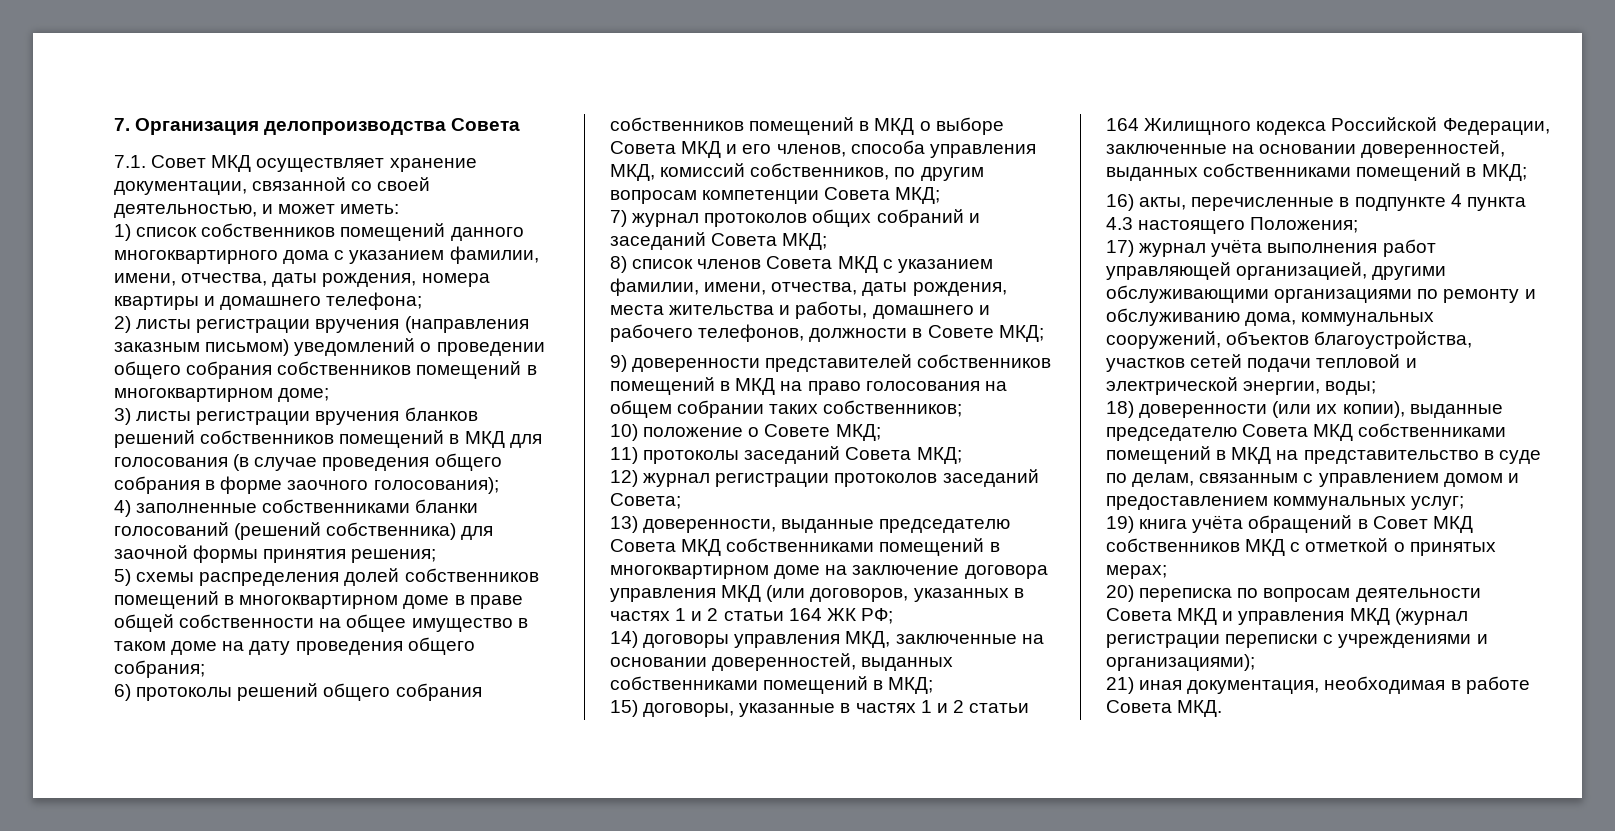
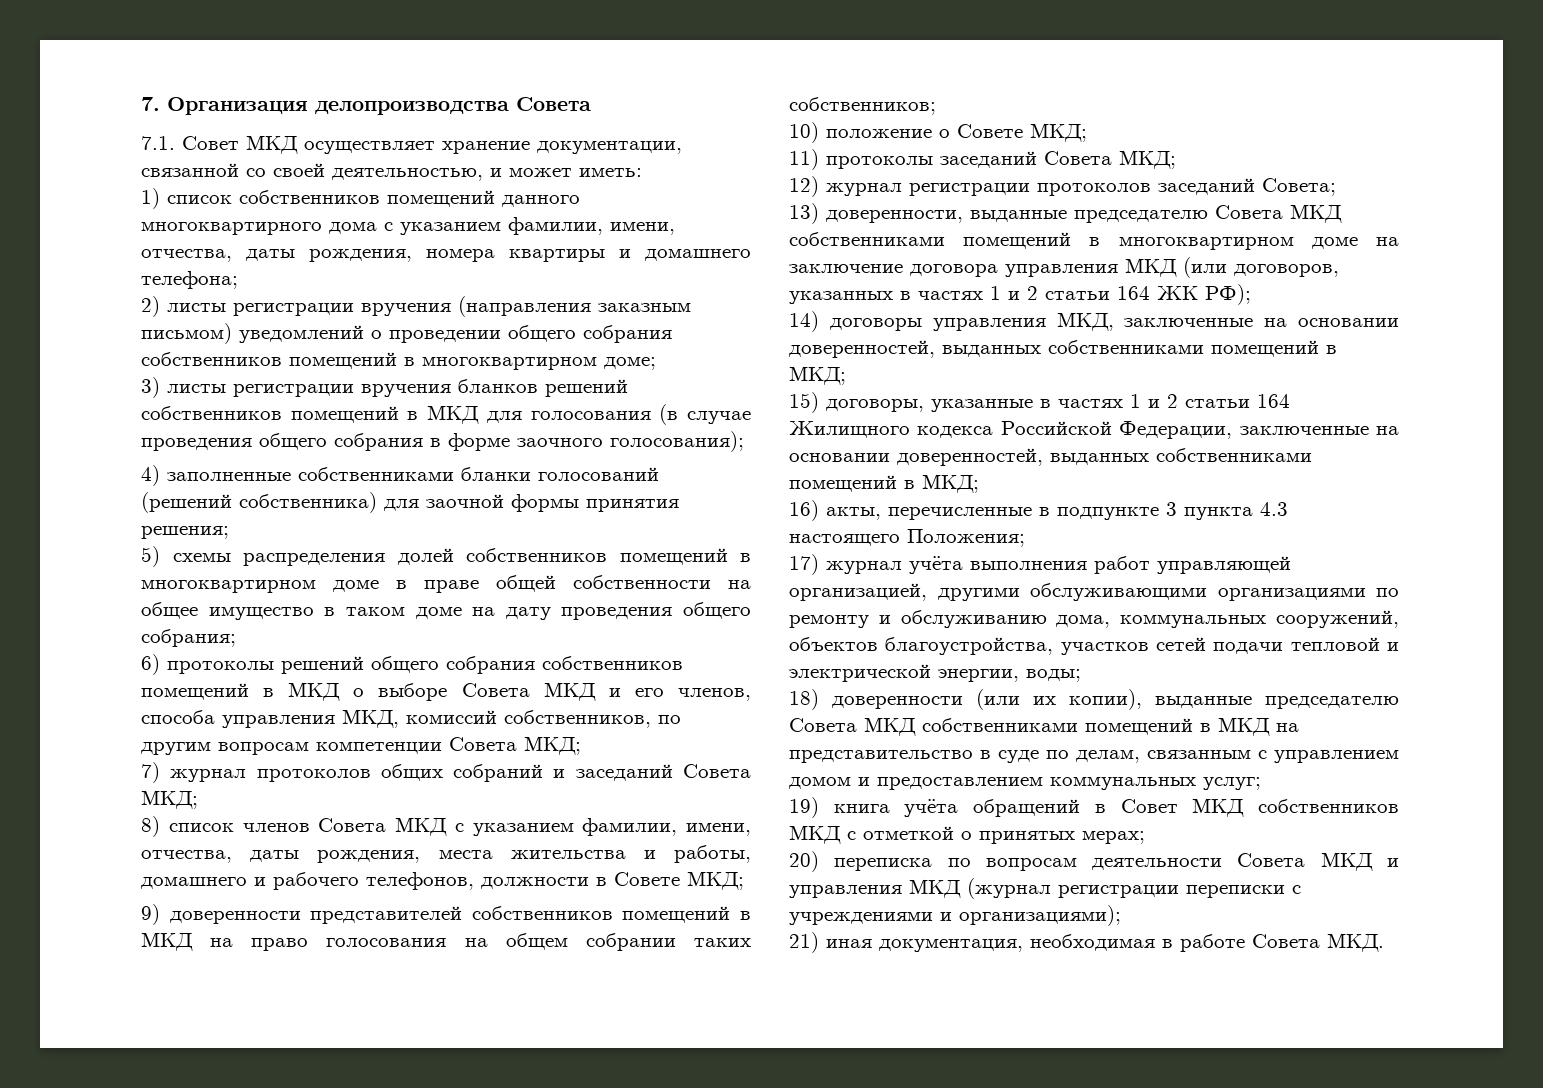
- 13) доверенности, выданные председателю Совета МКД собственниками помещений в многоквартирном доме на заключение договора управления МКД (или договоров, указанных в частях 1 и 2 статьи 164 ЖК РФ;
+ 13) доверенности, выданные председателю Совета МКД собственниками помещений в многоквартирном доме на заключение договора управления МКД (или договоров, указанных в частях 1 и 2 статьи 164 ЖК РФ);
- 16) акты, перечисленные в подпункте 4 пункта 4.3 настоящего Положения;
+ 16) акты, перечисленные в подпункте 3 пункта 4.3 настоящего Положения;

